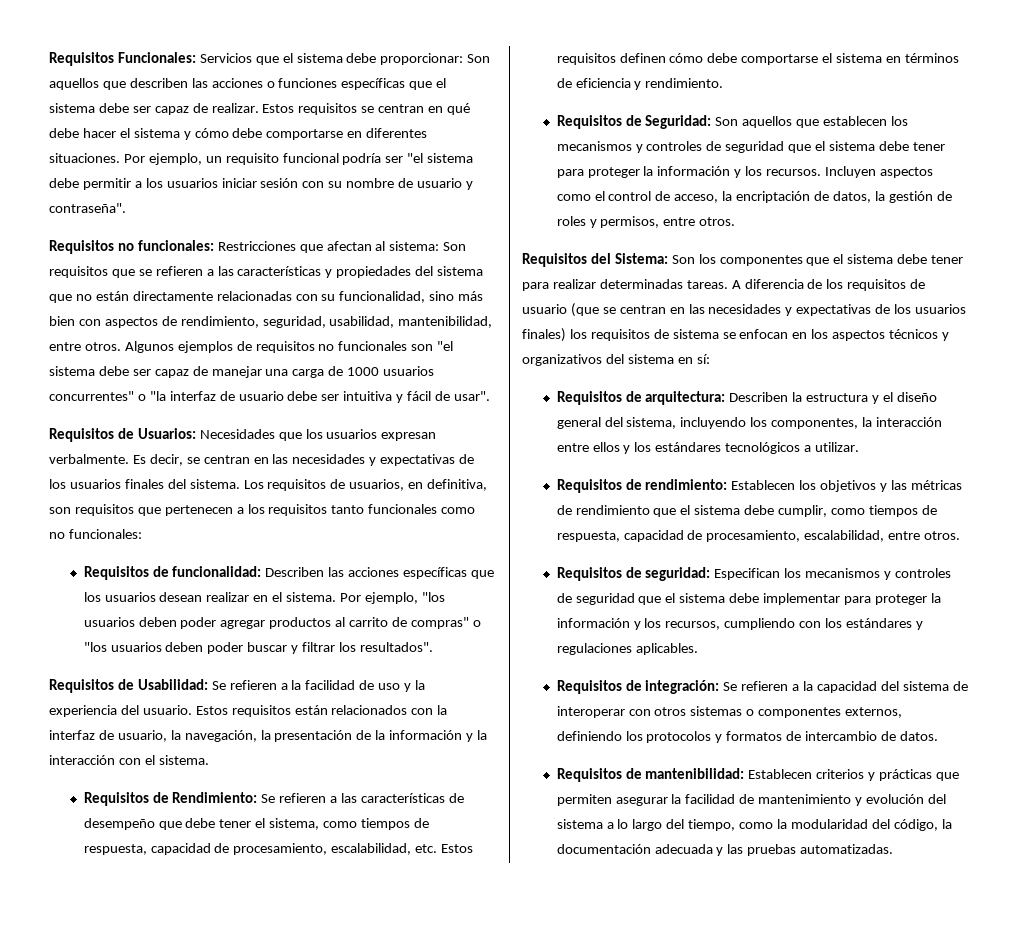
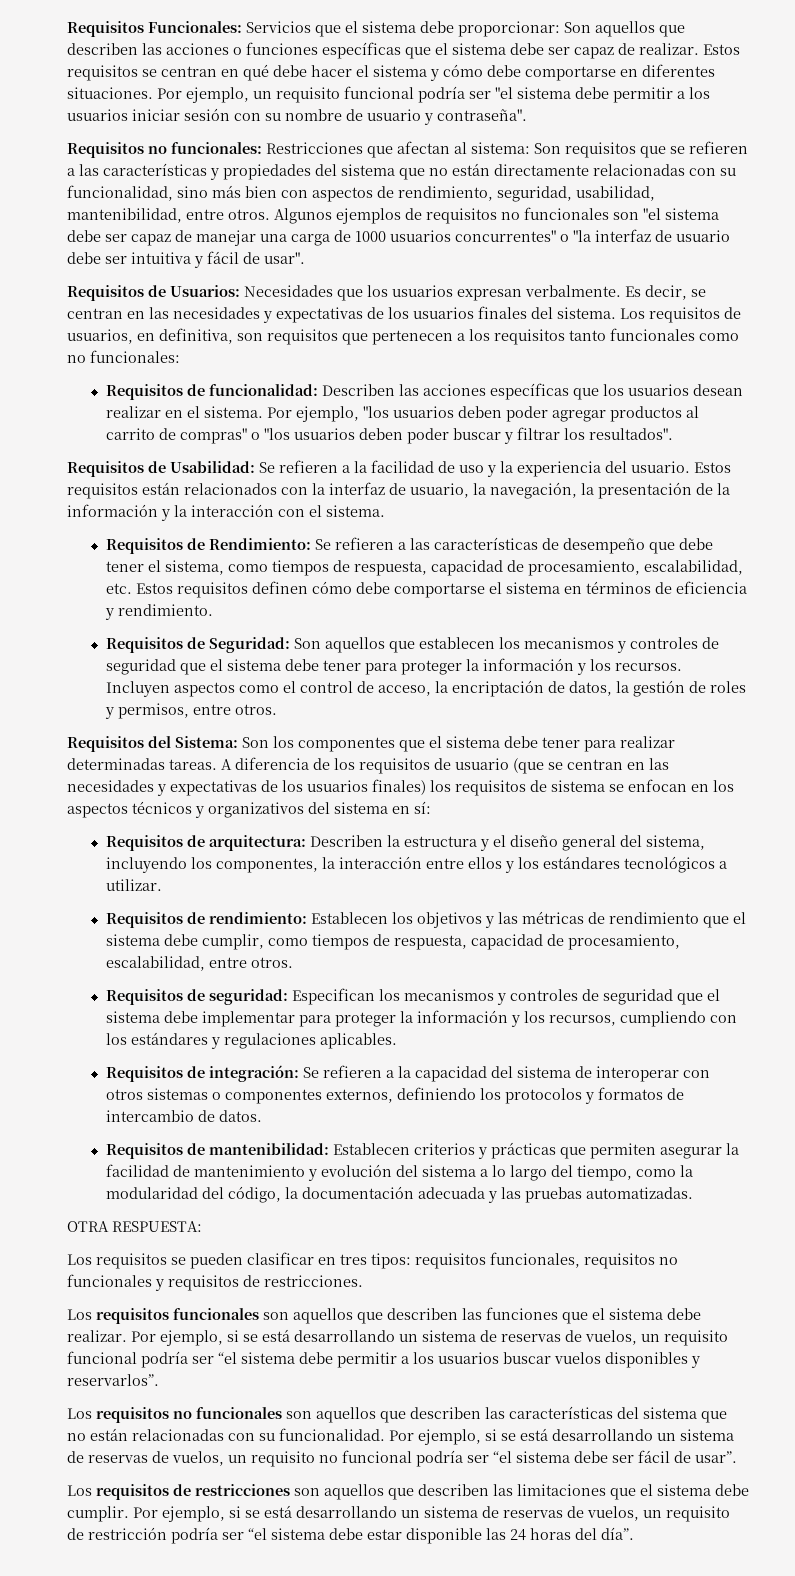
+ OTRA RESPUESTA:
+ Los requisitos se pueden clasificar en tres tipos: requisitos funcionales, requisitos no funcionales y requisitos de restricciones.
+ Los requisitos funcionales son aquellos que describen las funciones que el sistema debe realizar. Por ejemplo, si se está desarrollando un sistema de reservas de vuelos, un requisito funcional podría ser “el sistema debe permitir a los usuarios buscar vuelos disponibles y reservarlos”.
+ Los requisitos no funcionales son aquellos que describen las características del sistema que no están relacionadas con su funcionalidad. Por ejemplo, si se está desarrollando un sistema de reservas de vuelos, un requisito no funcional podría ser “el sistema debe ser fácil de usar”.
+ Los requisitos de restricciones son aquellos que describen las limitaciones que el sistema debe cumplir. Por ejemplo, si se está desarrollando un sistema de reservas de vuelos, un requisito de restricción podría ser “el sistema debe estar disponible las 24 horas del día”.

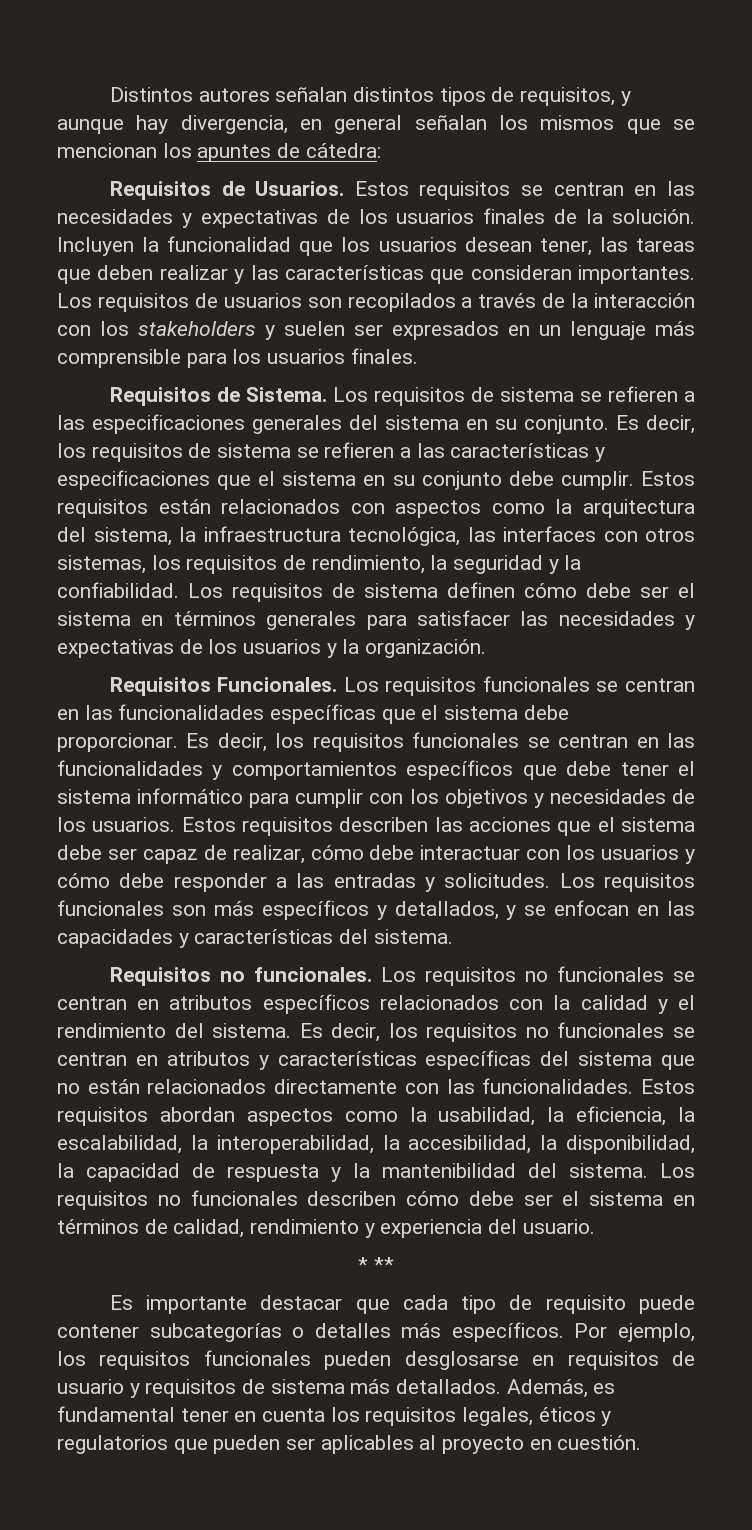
- Requisitos Funcionales: Servicios que el sistema debe proporcionar: Son aquellos que describen las acciones o funciones específicas que el sistema debe ser capaz de realizar. Estos requisitos se centran en qué debe hacer el sistema y cómo debe comportarse en diferentes situaciones. Por ejemplo, un requisito funcional podría ser "el sistema debe permitir a los usuarios iniciar sesión con su nombre de usuario y contraseña".
- Requisitos no funcionales: Restricciones que afectan al sistema: Son requisitos que se refieren a las características y propiedades del sistema que no están directamente relacionadas con su funcionalidad, sino más bien con aspectos de rendimiento, seguridad, usabilidad, mantenibilidad, entre otros. Algunos ejemplos de requisitos no funcionales son "el sistema debe ser capaz de manejar una carga de 1000 usuarios concurrentes" o "la interfaz de usuario debe ser intuitiva y fácil de usar".
- Requisitos de Usuarios: Necesidades que los usuarios expresan verbalmente. Es decir, se centran en las necesidades y expectativas de los usuarios finales del sistema. Los requisitos de usuarios, en definitiva, son requisitos que pertenecen a los requisitos tanto funcionales como no funcionales:
- Requisitos de funcionalidad: Describen las acciones específicas que los usuarios desean realizar en el sistema. Por ejemplo, "los usuarios deben poder agregar productos al carrito de compras" o "los usuarios deben poder buscar y filtrar los resultados".
- Requisitos de Usabilidad: Se refieren a la facilidad de uso y la experiencia del usuario.
+ Distintos autores señalan distintos tipos de requisitos, y aunque hay divergencia, en general señalan los mismos que se mencionan los apuntes de cátedra:
+ Requisitos de Usuarios. Estos requisitos se centran en las necesidades y expectativas de los usuarios finales de la solución. Incluyen la funcionalidad que los usuarios desean tener, las tareas que deben realizar y las características que consideran importantes. Los requisitos de usuarios son recopilados a través de la interacción con los stakeholders y suelen ser expresados en un lenguaje más comprensible para los usuarios finales.
+ Requisitos de Sistema. Los requisitos de sistema se refieren a las especificaciones generales del sistema en su conjunto. Es decir, los requisitos de sistema se refieren a las características y especificaciones que el sistema en su conjunto debe cumplir.
- Estos requisitos están relacionados con la interfaz de usuario, la navegación, la presentación de la información y la interacción con el sistema.
- Requisitos de Rendimiento: Se refieren a las características de desempeño que debe tener el sistema, como tiempos de respuesta, capacidad de procesamiento, escalabilidad, etc. Estos requisitos definen cómo debe comportarse el sistema en términos de eficiencia y rendimiento.
- Requisitos de Seguridad: Son aquellos que establecen los mecanismos y controles de seguridad que el sistema debe tener para proteger la información y los recursos. Incluyen aspectos como el control de acceso, la encriptación de datos, la gestión de roles y permisos, entre otros.
- Requisitos del Sistema: Son los componentes que el sistema debe tener para realizar determinadas tareas. A diferencia de los requisitos de usuario (que se centran en las necesidades y expectativas de los usuarios finales) los requisitos de sistema se enfocan en los aspectos técnicos y organizativos del sistema en sí:
- Requisitos de arquitectura: Describen la estructura y el diseño general del sistema, incluyendo los componentes, la interacción entre ellos y los estándares tecnológicos a utilizar.
- Requisitos de rendimiento: Establecen los objetivos y las métricas de rendimiento que el sistema debe cumplir, como tiempos de respuesta, capacidad de procesamiento, escalabilidad, entre otros.
- Requisitos de seguridad: Especifican los mecanismos y controles de seguridad que el sistema debe implementar para proteger la información y los recursos, cumpliendo con los estándares y regulaciones aplicables.
- Requisitos de integración: Se refieren a la capacidad del sistema de interoperar con otros sistemas o componentes externos, definiendo los protocolos y formatos de intercambio de datos.
- Requisitos de mantenibilidad: Establecen criterios y prácticas que permiten asegurar la facilidad de mantenimiento y evolución del sistema a lo largo del tiempo, como la modularidad del código, la documentación adecuada y las pruebas automatizadas.
- OTRA RESPUESTA:
- Los requisitos se pueden clasificar en tres tipos: requisitos funcionales, requisitos no funcionales y requisitos de restricciones.
- Los requisitos funcionales son aquellos que describen las funciones que el sistema debe realizar. Por ejemplo, si se está desarrollando un sistema de reservas de vuelos, un requisito funcional podría ser “el sistema debe permitir a los usuarios buscar vuelos disponibles y reservarlos”.
- Los requisitos no funcionales son aquellos que describen las características del sistema que no están relacionadas con su funcionalidad. Por ejemplo, si se está desarrollando un sistema de reservas de vuelos, un requisito no funcional podría ser “el sistema debe ser fácil de usar”.
- Los requisitos de restricciones son aquellos que describen las limitaciones que el sistema debe cumplir. Por ejemplo, si se está desarrollando un sistema de reservas de vuelos, un requisito de restricción podría ser “el sistema debe estar disponible las 24 horas del día”.
+ Estos requisitos están relacionados con aspectos como la arquitectura del sistema, la infraestructura tecnológica, las interfaces con otros sistemas, los requisitos de rendimiento, la seguridad y la confiabilidad. Los requisitos de sistema definen cómo debe ser el sistema en términos generales para satisfacer las necesidades y expectativas de los usuarios y la organización.
+ Requisitos Funcionales. Los requisitos funcionales se centran en las funcionalidades específicas que el sistema debe proporcionar. Es decir, los requisitos funcionales se centran en las funcionalidades y comportamientos específicos que debe tener el sistema informático para cumplir con los objetivos y necesidades de los usuarios. Estos requisitos describen las acciones que el sistema debe ser capaz de realizar, cómo debe interactuar con los usuarios y cómo debe responder a las entradas y solicitudes. Los requisitos funcionales son más específicos y detallados, y se enfocan en las capacidades y características del sistema.
+ Requisitos no funcionales. Los requisitos no funcionales se centran en atributos específicos relacionados con la calidad y el rendimiento del sistema. Es decir, los requisitos no funcionales se centran en atributos y características específicas del sistema que no están relacionados directamente con las funcionalidades. Estos requisitos abordan aspectos como la usabilidad, la eficiencia, la escalabilidad, la interoperabilidad, la accesibilidad, la disponibilidad, la capacidad de respuesta y la mantenibilidad del sistema. Los requisitos no funcionales describen cómo debe ser el sistema en términos de calidad, rendimiento y experiencia del usuario.
+ * **
+ Es importante destacar que cada tipo de requisito puede contener subcategorías o detalles más específicos. Por ejemplo, los requisitos funcionales pueden desglosarse en requisitos de usuario y requisitos de sistema más detallados. Además, es fundamental tener en cuenta los requisitos legales, éticos y regulatorios que pueden ser aplicables al proyecto en cuestión.

